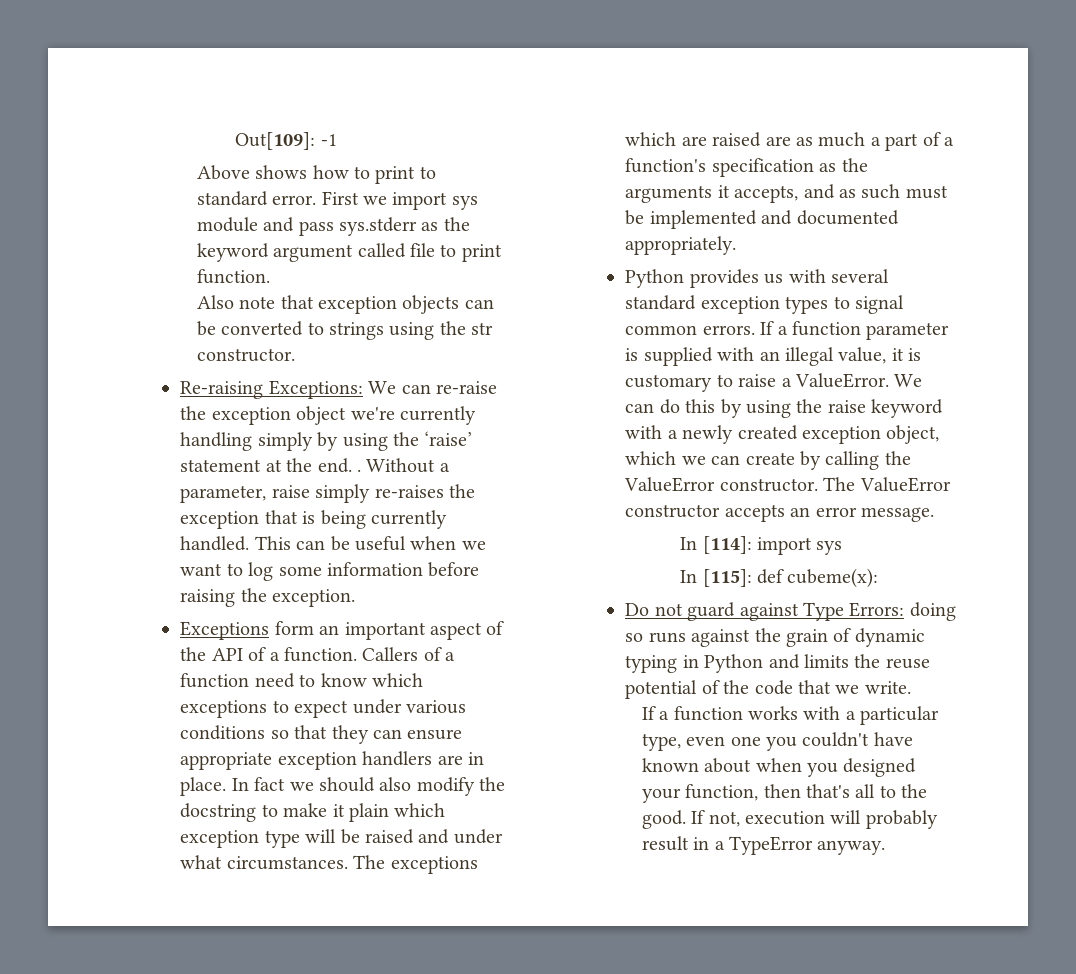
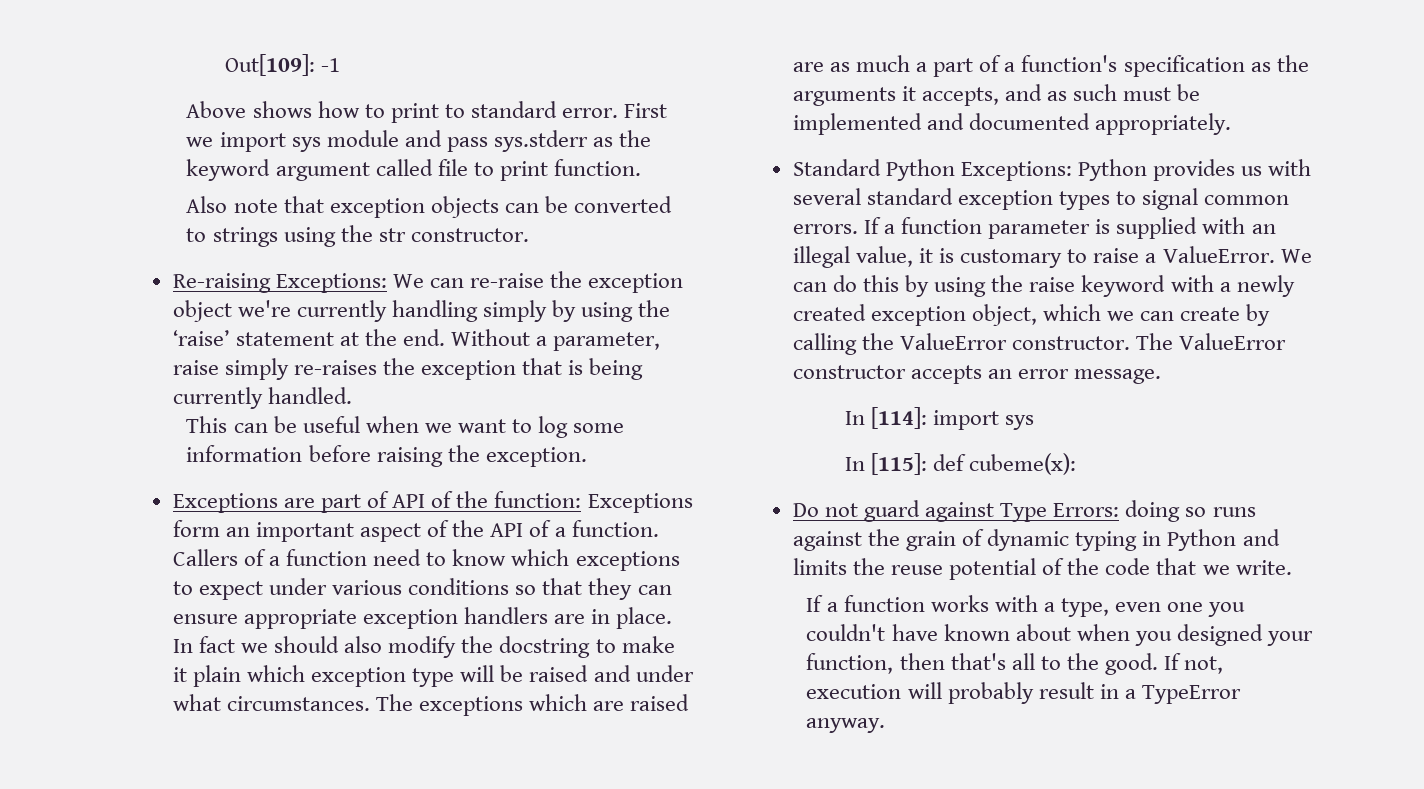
- Re-raising Exceptions: We can re-raise the exception object we're currently handling simply by using the ‘raise’ statement at the end. .
+ Re-raising Exceptions: We can re-raise the exception object we're currently handling simply by using the ‘raise’ statement at the end.
- Without a parameter, raise simply re-raises the exception that is being currently handled. This can be useful when we want to log some information before raising the exception.
+ Without a parameter, raise simply re-raises the exception that is being currently handled.
+ This can be useful when we want to log some information before raising the exception.
- Exceptions form an important aspect of the API of a function.
+ Exceptions are part of API of the function: Exceptions form an important aspect of the API of a function.
- Python provides us with several standard exception types to signal common errors.
+ Standard Python Exceptions: Python provides us with several standard exception types to signal common errors.
- If a function works with a particular type, even one you couldn't have known about when you designed your function, then that's all to the good.
+ If a function works with a type, even one you couldn't have known about when you designed your function, then that's all to the good.

